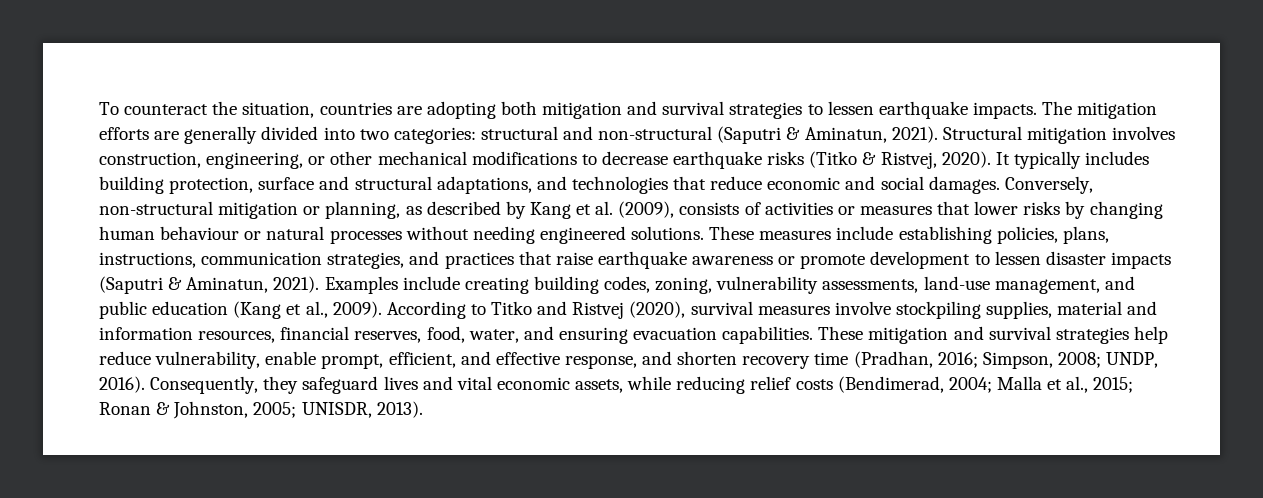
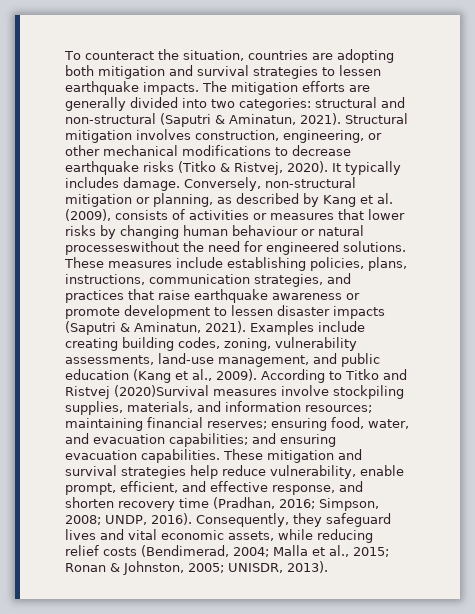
- It typically includes building protection, surface and structural adaptations, and technologies that reduce economic and social damages.
+ It typically includes damage.
- Conversely, non-structural mitigation or planning, as described by Kang et al. (2009), consists of activities or measures that lower risks by changing human behaviour or natural processes without needing engineered solutions.
+ Conversely, non-structural mitigation or planning, as described by Kang et al. (2009), consists of activities or measures that lower risks by changing human behaviour or natural processeswithout the need for engineered solutions.
- According to Titko and Ristvej (2020), survival measures involve stockpiling supplies, material and information resources, financial reserves, food, water, and ensuring evacuation capabilities.
+ According to Titko and Ristvej (2020)Survival measures involve stockpiling supplies, materials, and information resources; maintaining financial reserves; ensuring food, water, and evacuation capabilities; and ensuring evacuation capabilities.

